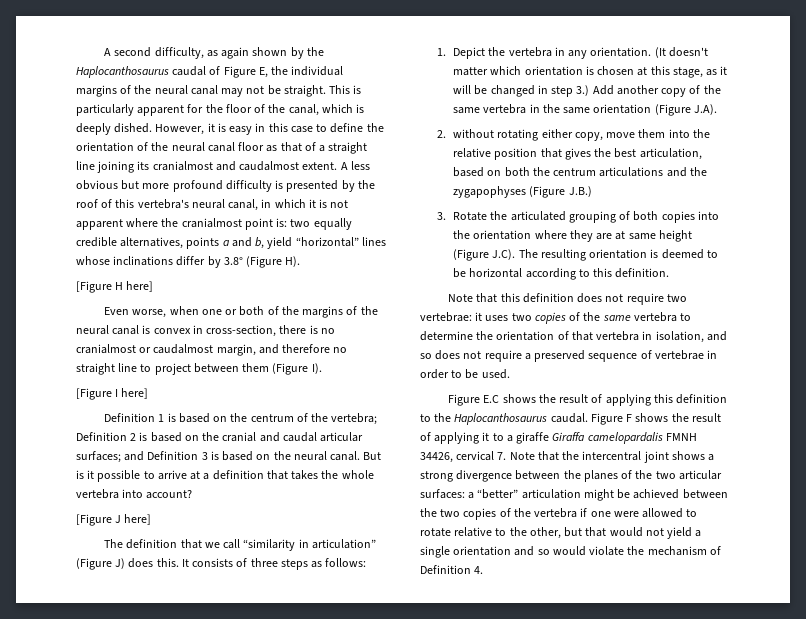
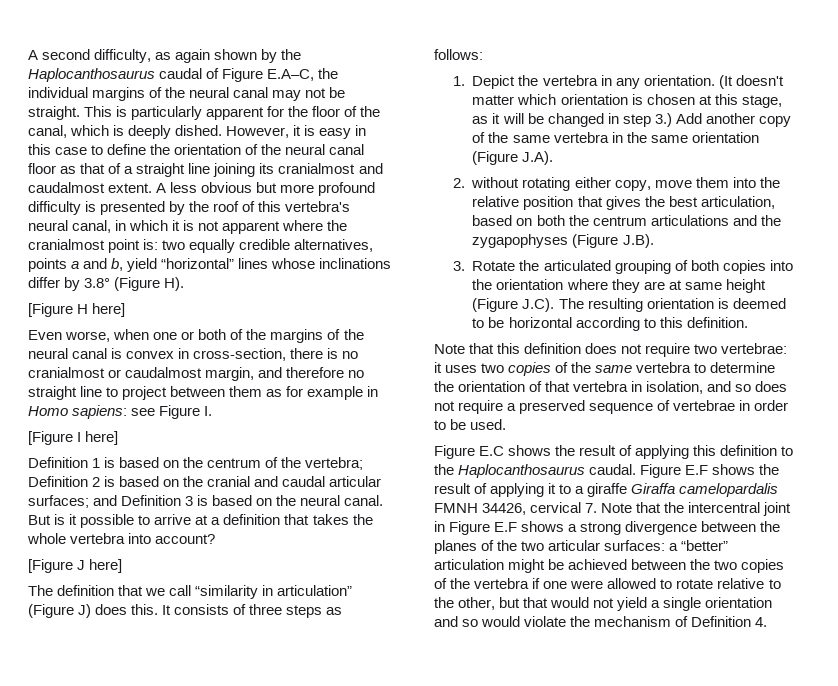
- A second difficulty, as again shown by the Haplocanthosaurus caudal of Figure E, the individual margins of the neural canal may not be straight.
+ A second difficulty, as again shown by the Haplocanthosaurus caudal of Figure E.A–C, the individual margins of the neural canal may not be straight.
- Even worse, when one or both of the margins of the neural canal is convex in cross-section, there is no cranialmost or caudalmost margin, and therefore no straight line to project between them (Figure I).
+ Even worse, when one or both of the margins of the neural canal is convex in cross-section, there is no cranialmost or caudalmost margin, and therefore no straight line to project between them as for example in Homo sapiens: see Figure I.
- 2. without rotating either copy, move them into the relative position that gives the best articulation, based on both the centrum articulations and the zygapophyses (Figure J.B.)
+ 2. without rotating either copy, move them into the relative position that gives the best articulation, based on both the centrum articulations and the zygapophyses (Figure J.B).
- Figure F shows the result of applying it to a giraffe Giraffa camelopardalis FMNH 34426, cervical 7. Note that the intercentral joint shows a strong divergence between the planes of the two articular surfaces:
+ Figure E.F shows the result of applying it to a giraffe Giraffa camelopardalis FMNH 34426, cervical 7. Note that the intercentral joint in Figure E.F shows a strong divergence between the planes of the two articular surfaces:

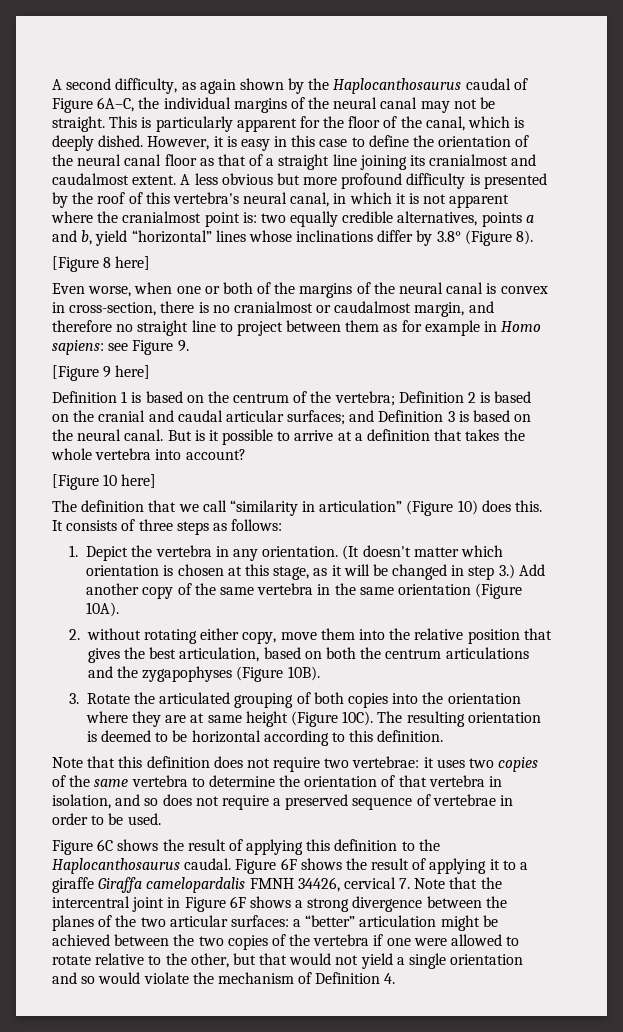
- A second difficulty, as again shown by the Haplocanthosaurus caudal of Figure E.A–C, the individual margins of the neural canal may not be straight.
+ A second difficulty, as again shown by the Haplocanthosaurus caudal of Figure 6A–C, the individual margins of the neural canal may not be straight.
- A less obvious but more profound difficulty is presented by the roof of this vertebra's neural canal, in which it is not apparent where the cranialmost point is: two equally credible alternatives, points a and b, yield “horizontal” lines whose inclinations differ by 3.8° (Figure H).
- [Figure H here]
+ A less obvious but more profound difficulty is presented by the roof of this vertebra's neural canal, in which it is not apparent where the cranialmost point is: two equally credible alternatives, points a and b, yield “horizontal” lines whose inclinations differ by 3.8° (Figure 8).
+ [Figure 8 here]
- Even worse, when one or both of the margins of the neural canal is convex in cross-section, there is no cranialmost or caudalmost margin, and therefore no straight line to project between them as for example in Homo sapiens: see Figure I.
- [Figure I here]
+ Even worse, when one or both of the margins of the neural canal is convex in cross-section, there is no cranialmost or caudalmost margin, and therefore no straight line to project between them as for example in Homo sapiens: see Figure 9.
+ [Figure 9 here]
- [Figure J here]
+ [Figure 10 here]
- The definition that we call “similarity in articulation” (Figure J) does this.
+ The definition that we call “similarity in articulation” (Figure 10) does this.
- (It doesn't matter which orientation is chosen at this stage, as it will be changed in step 3.) Add another copy of the same vertebra in the same orientation (Figure J.A).
+ (It doesn't matter which orientation is chosen at this stage, as it will be changed in step 3.) Add another copy of the same vertebra in the same orientation (Figure 10A).
- 2. without rotating either copy, move them into the relative position that gives the best articulation, based on both the centrum articulations and the zygapophyses (Figure J.B).
+ 2. without rotating either copy, move them into the relative position that gives the best articulation, based on both the centrum articulations and the zygapophyses (Figure 10B).
- 3. Rotate the articulated grouping of both copies into the orientation where they are at same height (Figure J.C). The resulting orientation is deemed to be horizontal according to this definition.
+ 3. Rotate the articulated grouping of both copies into the orientation where they are at same height (Figure 10C). The resulting orientation is deemed to be horizontal according to this definition.
- Figure E.C shows the result of applying this definition to the Haplocanthosaurus caudal.
+ Figure 6C shows the result of applying this definition to the Haplocanthosaurus caudal.
- Figure E.F shows the result of applying it to a giraffe Giraffa camelopardalis FMNH 34426, cervical 7. Note that the intercentral joint in Figure E.F shows a strong divergence between the planes of the two articular surfaces:
+ Figure 6F shows the result of applying it to a giraffe Giraffa camelopardalis FMNH 34426, cervical 7. Note that the intercentral joint in Figure 6F shows a strong divergence between the planes of the two articular surfaces:

